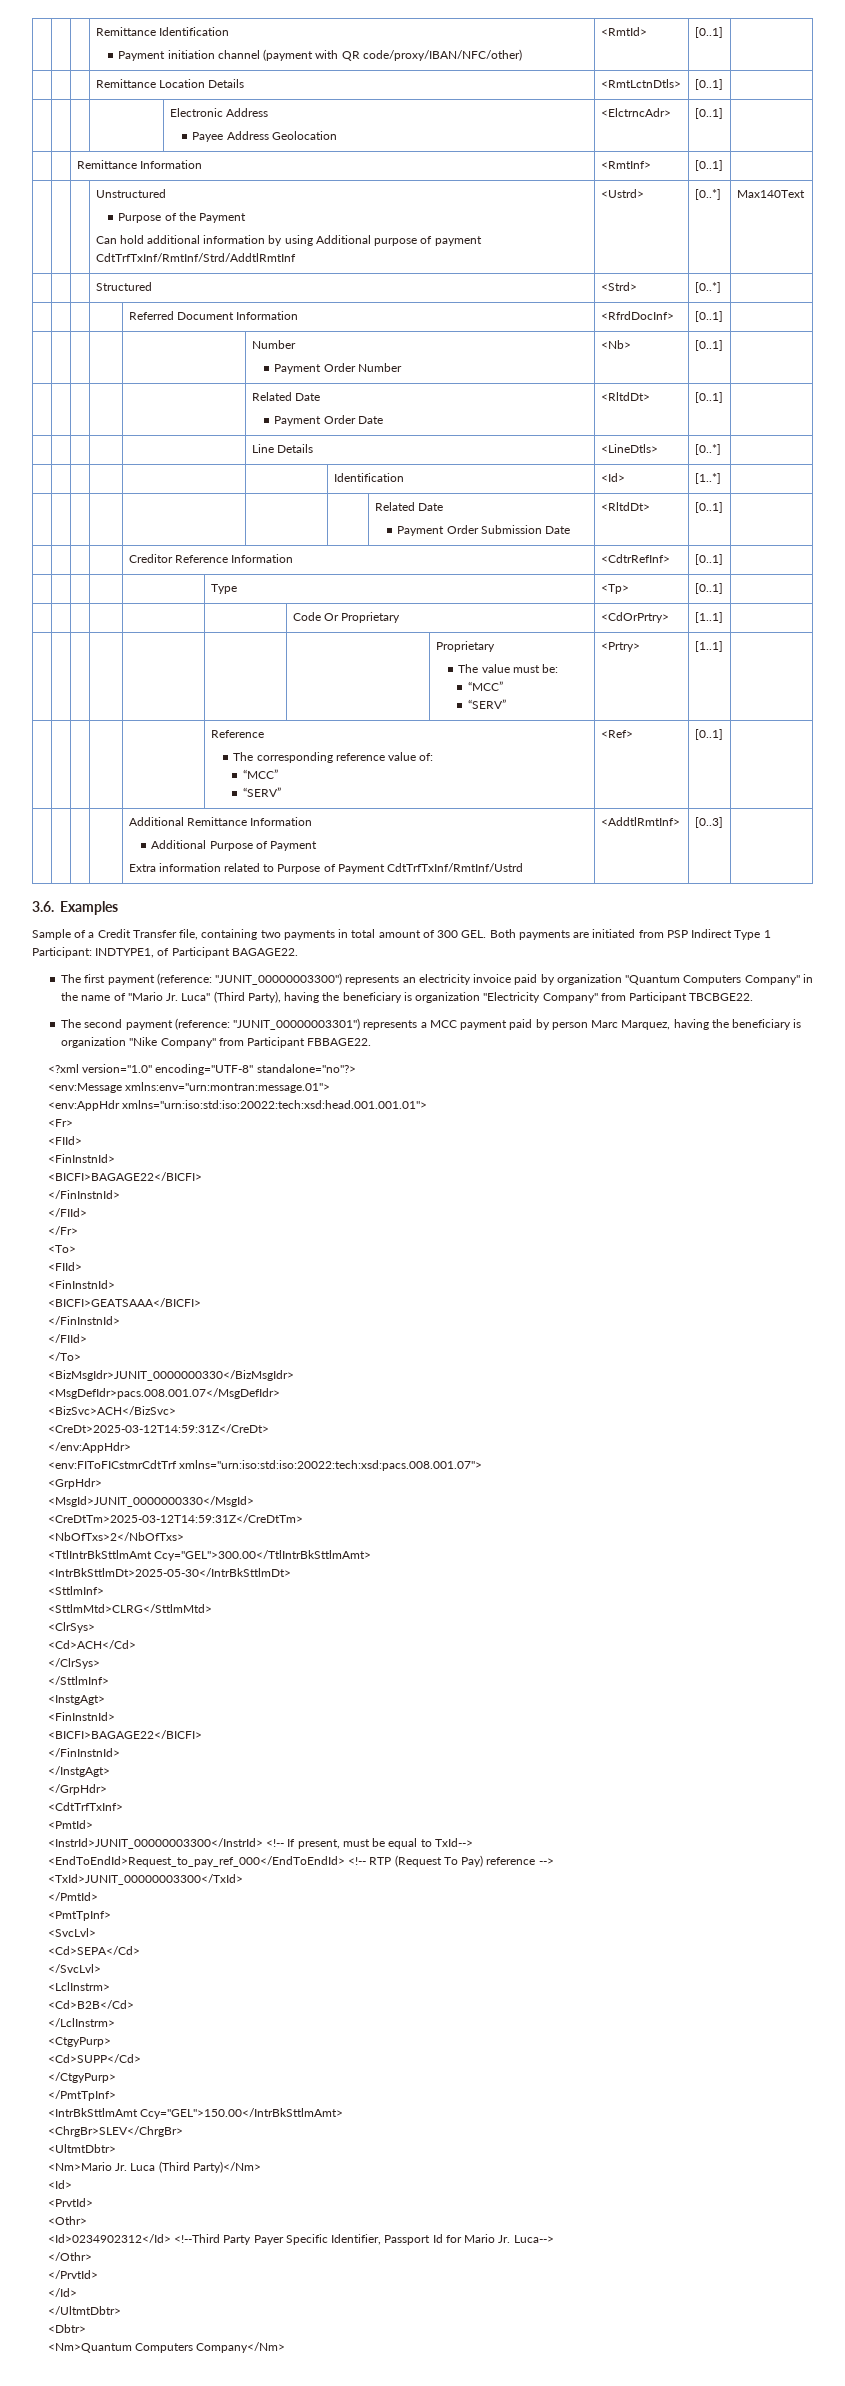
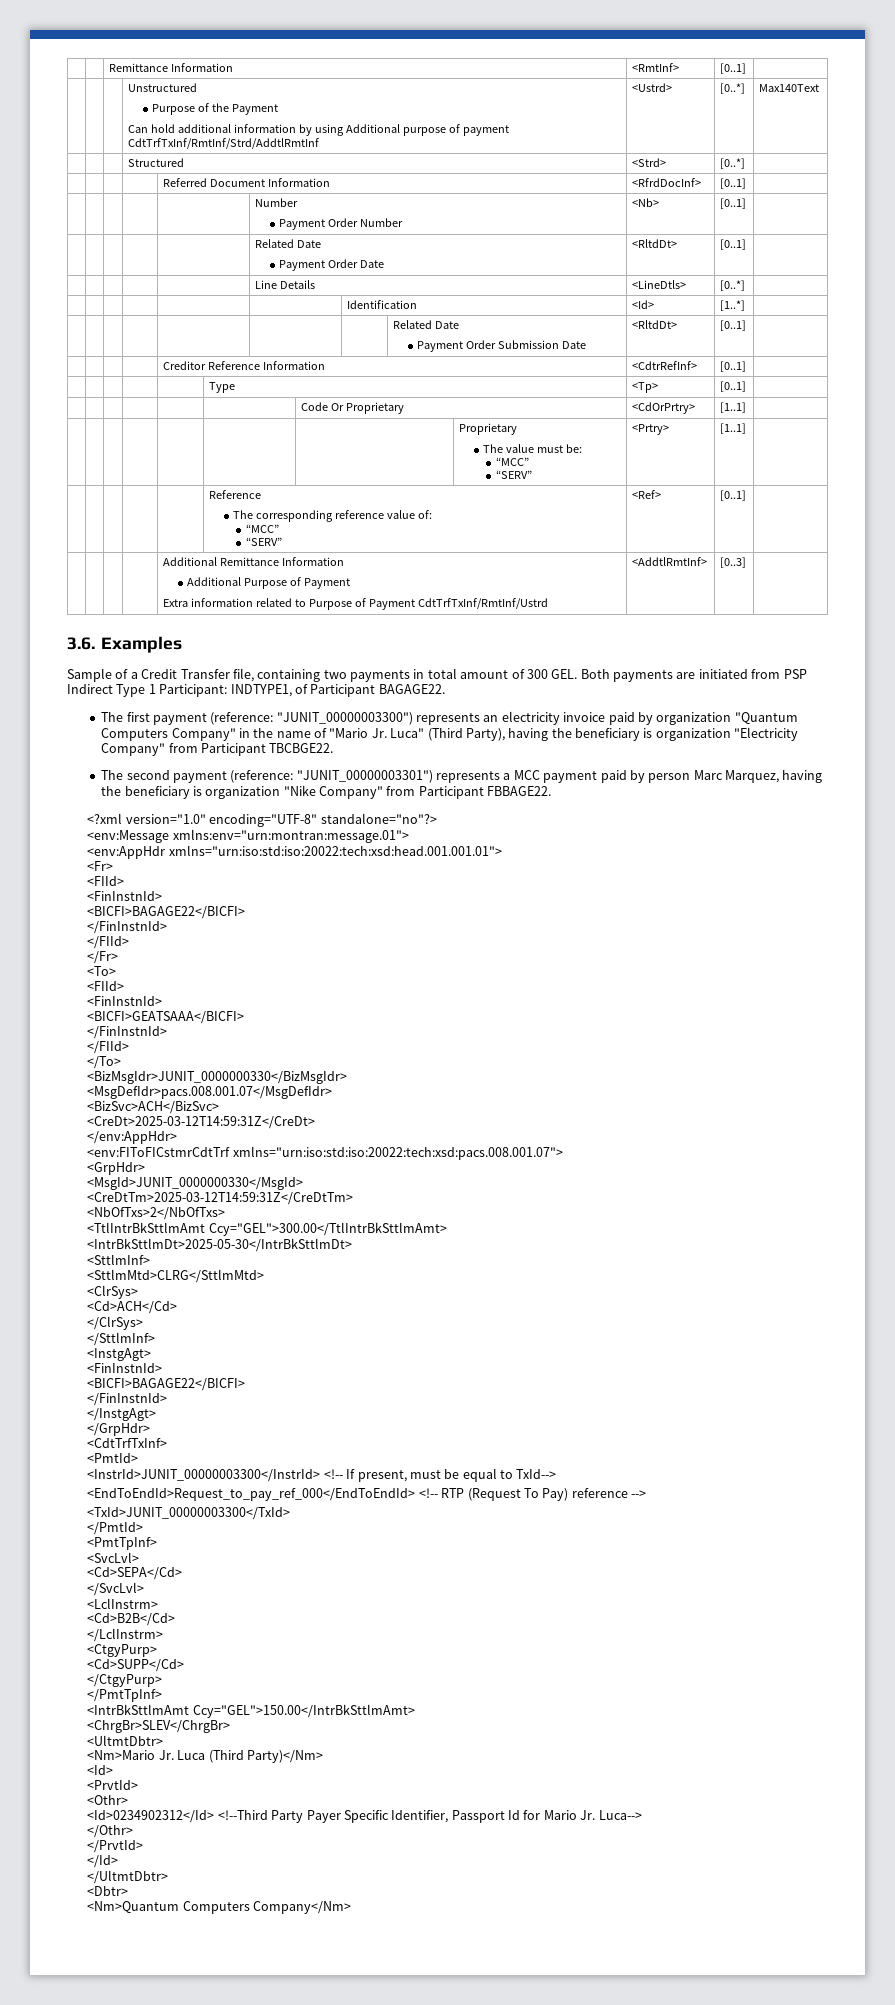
- | | | Remittance Identification
- Payment initiation channel (payment with QR code/proxy/IBAN/NFC/other) | <RmtId> | [0..1] |
- | | | Remittance Location Details | <RmtLctnDtls> | [0..1] |
- | | | | Electronic Address
- Payee Address Geolocation | <ElctrncAdr> | [0..1] |

